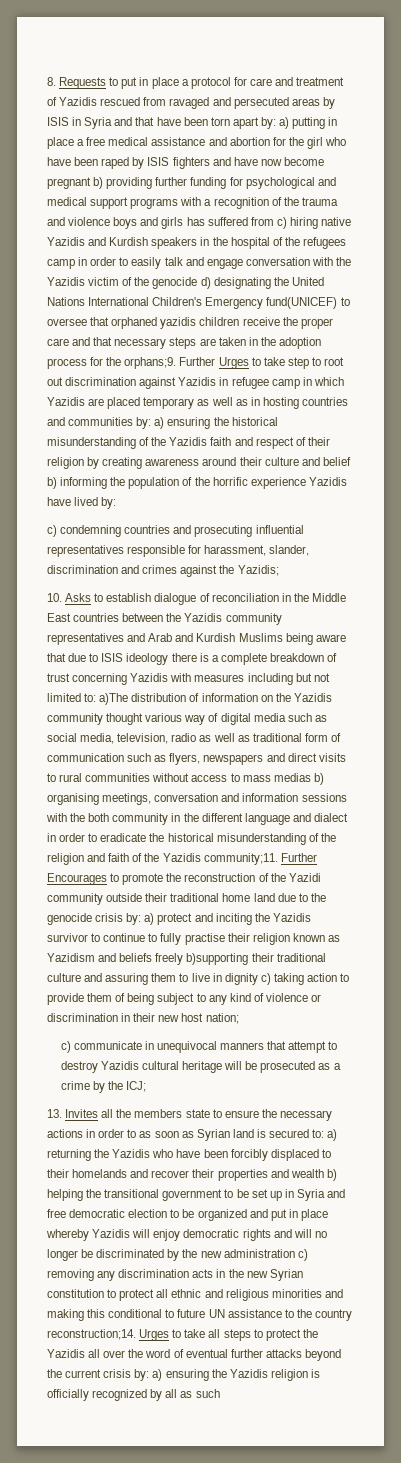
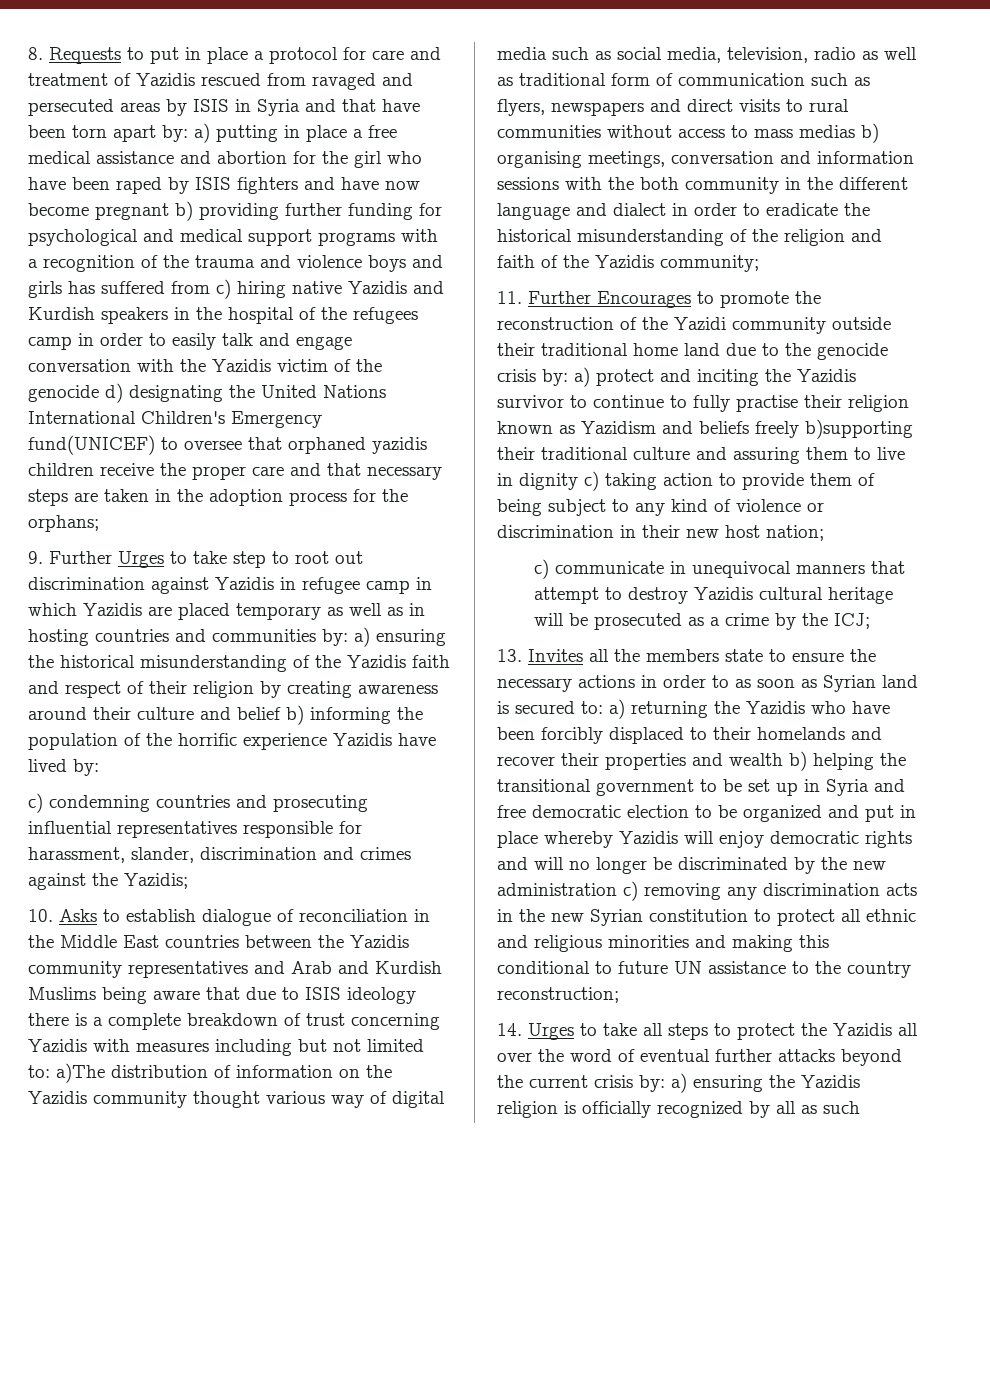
- a) putting in place a free medical assistance and abortion for the girl who have been raped by ISIS fighters and have now become pregnant b) providing further funding for psychological and medical support programs with a recognition of the trauma and violence boys and girls has suffered from c) hiring native Yazidis and Kurdish speakers in the hospital of the refugees camp in order to easily talk and engage conversation with the Yazidis victim of the genocide d) designating the United Nations International Children's Emergency fund(UNICEF) to oversee that orphaned yazidis children receive the proper care and that necessary steps are taken in the adoption process for the orphans;9. Further Urges to take step to root out discrimination against Yazidis in refugee camp in which Yazidis are placed temporary as well as in hosting countries and communities by:
+ a) putting in place a free medical assistance and abortion for the girl who have been raped by ISIS fighters and have now become pregnant b) providing further funding for psychological and medical support programs with a recognition of the trauma and violence boys and girls has suffered from c) hiring native Yazidis and Kurdish speakers in the hospital of the refugees camp in order to easily talk and engage conversation with the Yazidis victim of the genocide d) designating the United Nations International Children's Emergency fund(UNICEF) to oversee that orphaned yazidis children receive the proper care and that necessary steps are taken in the adoption process for the orphans;
+ 9. Further Urges to take step to root out discrimination against Yazidis in refugee camp in which Yazidis are placed temporary as well as in hosting countries and communities by:
- a)The distribution of information on the Yazidis community thought various way of digital media such as social media, television, radio as well as traditional form of communication such as flyers, newspapers and direct visits to rural communities without access to mass medias b) organising meetings, conversation and information sessions with the both community in the different language and dialect in order to eradicate the historical misunderstanding of the religion and faith of the Yazidis community;11. Further Encourages to promote the reconstruction of the Yazidi community outside their traditional home land due to the genocide crisis by:
+ a)The distribution of information on the Yazidis community thought various way of digital media such as social media, television, radio as well as traditional form of communication such as flyers, newspapers and direct visits to rural communities without access to mass medias b) organising meetings, conversation and information sessions with the both community in the different language and dialect in order to eradicate the historical misunderstanding of the religion and faith of the Yazidis community;
+ 11. Further Encourages to promote the reconstruction of the Yazidi community outside their traditional home land due to the genocide crisis by:
- a) returning the Yazidis who have been forcibly displaced to their homelands and recover their properties and wealth b) helping the transitional government to be set up in Syria and free democratic election to be organized and put in place whereby Yazidis will enjoy democratic rights and will no longer be discriminated by the new administration c) removing any discrimination acts in the new Syrian constitution to protect all ethnic and religious minorities and making this conditional to future UN assistance to the country reconstruction;14. Urges to take all steps to protect the Yazidis all over the word of eventual further attacks beyond the current crisis by:
+ a) returning the Yazidis who have been forcibly displaced to their homelands and recover their properties and wealth b) helping the transitional government to be set up in Syria and free democratic election to be organized and put in place whereby Yazidis will enjoy democratic rights and will no longer be discriminated by the new administration c) removing any discrimination acts in the new Syrian constitution to protect all ethnic and religious minorities and making this conditional to future UN assistance to the country reconstruction;
+ 14. Urges to take all steps to protect the Yazidis all over the word of eventual further attacks beyond the current crisis by:

